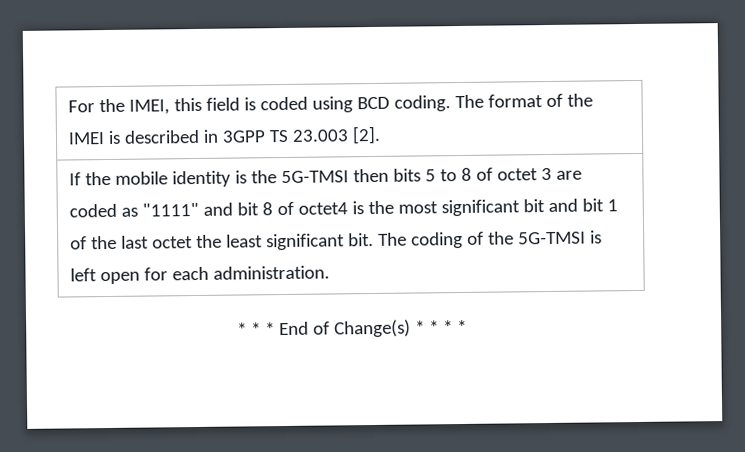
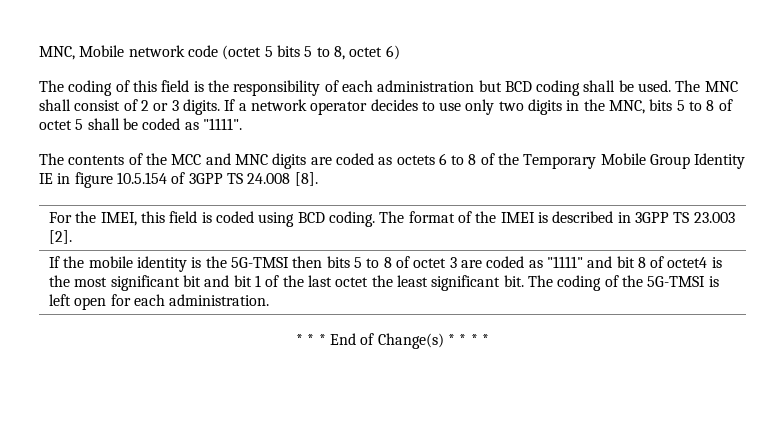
+ MNC, Mobile network code (octet 5 bits 5 to 8, octet 6)
+ The coding of this field is the responsibility of each administration but BCD coding shall be used. The MNC shall consist of 2 or 3 digits. If a network operator decides to use only two digits in the MNC, bits 5 to 8 of octet 5 shall be coded as "1111".
+ The contents of the MCC and MNC digits are coded as octets 6 to 8 of the Temporary Mobile Group Identity IE in figure 10.5.154 of 3GPP TS 24.008 [8].

